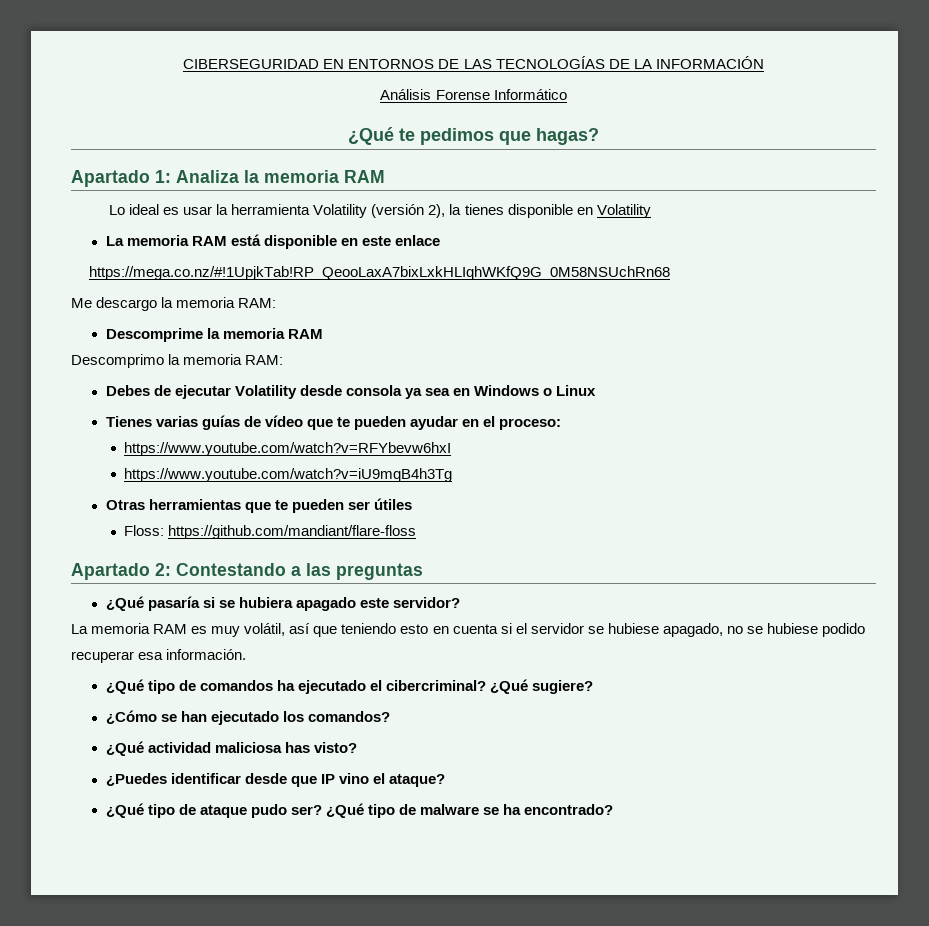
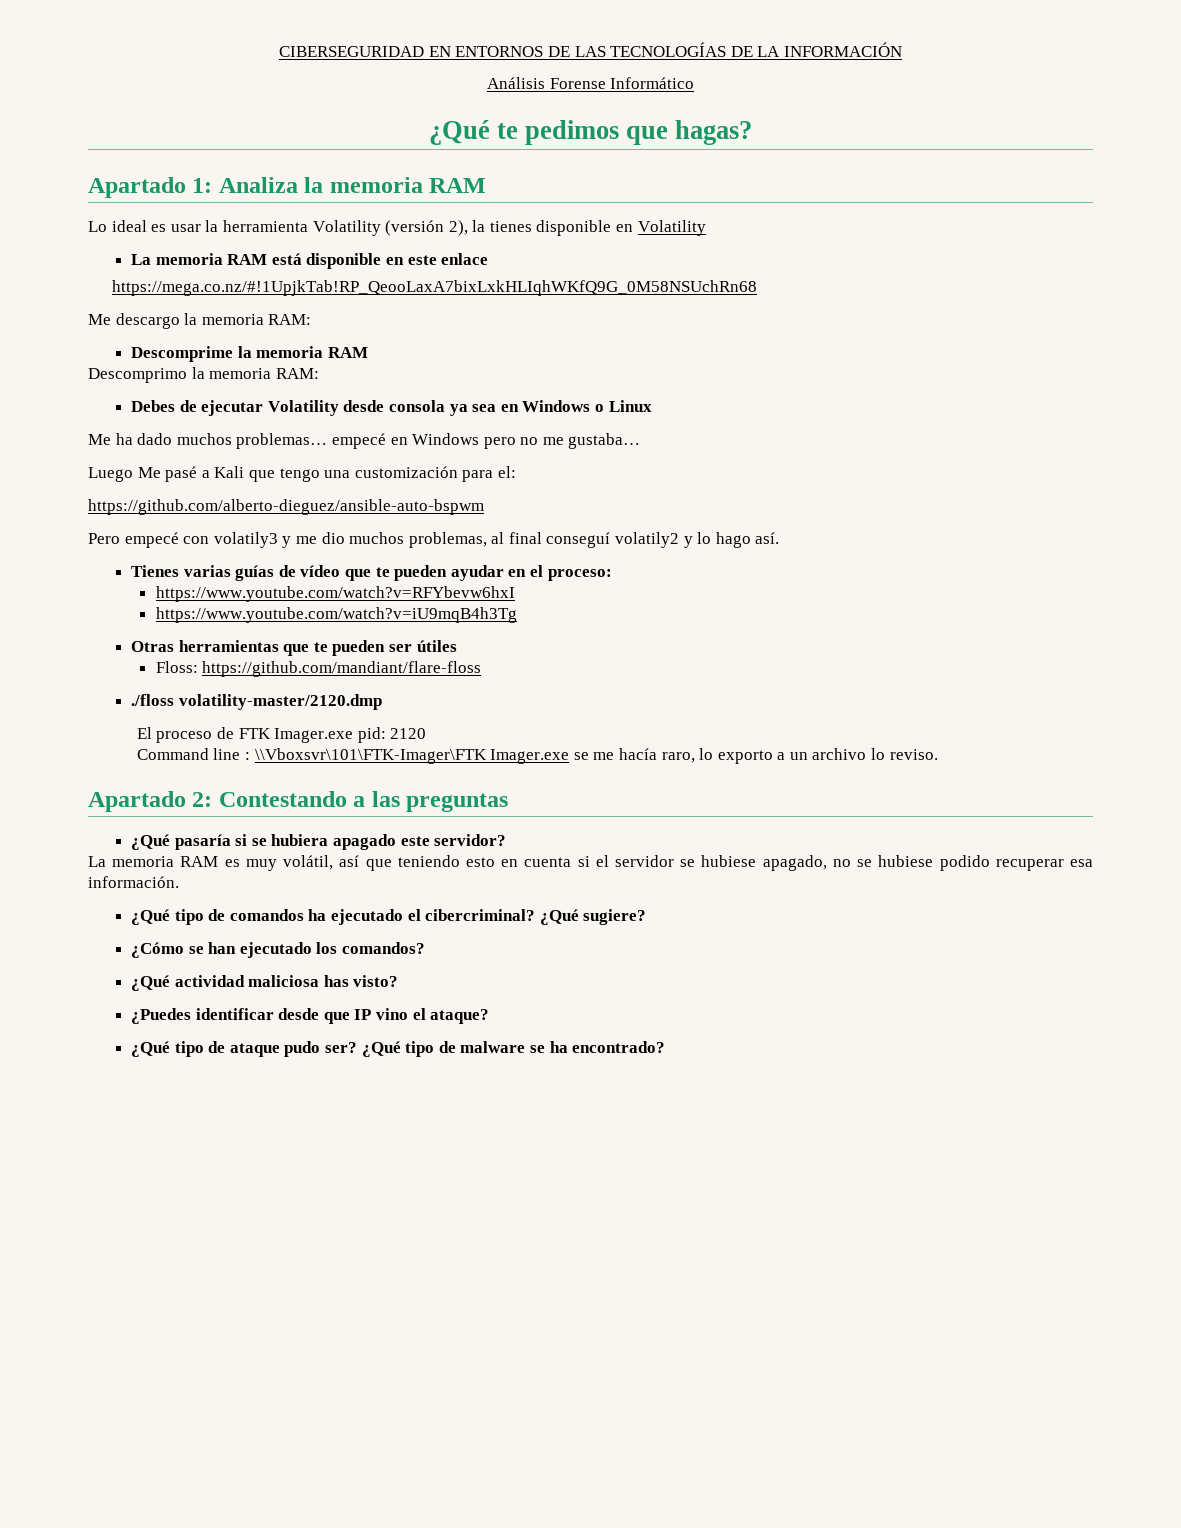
+ Me ha dado muchos problemas… empecé en Windows pero no me gustaba…
+ Luego Me pasé a Kali que tengo una customización para el:
+ https://github.com/alberto-dieguez/ansible-auto-bspwm
+ Pero empecé con volatily3 y me dio muchos problemas, al final conseguí volatily2 y lo hago así.
+ ./floss volatility-master/2120.dmp
+ El proceso de FTK Imager.exe pid: 2120
+ Command line : \\Vboxsvr\101\FTK-Imager\FTK Imager.exe se me hacía raro, lo exporto a un archivo lo reviso.

